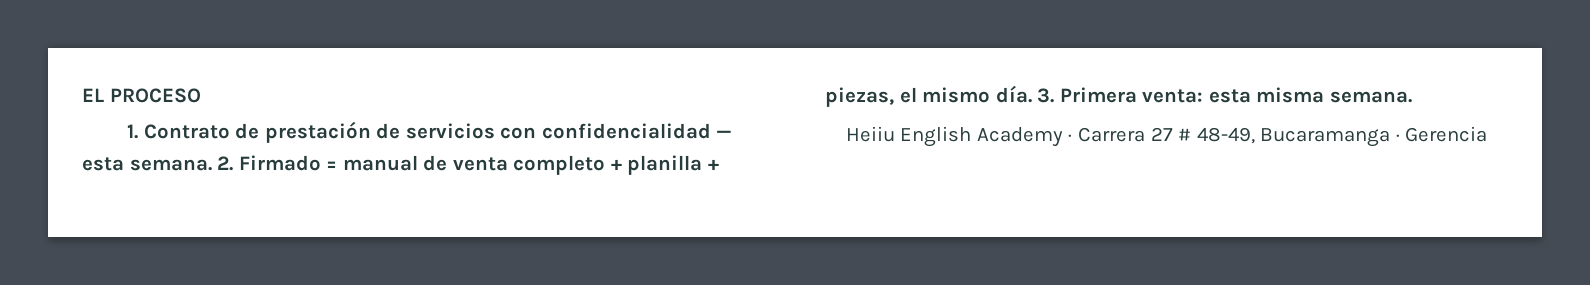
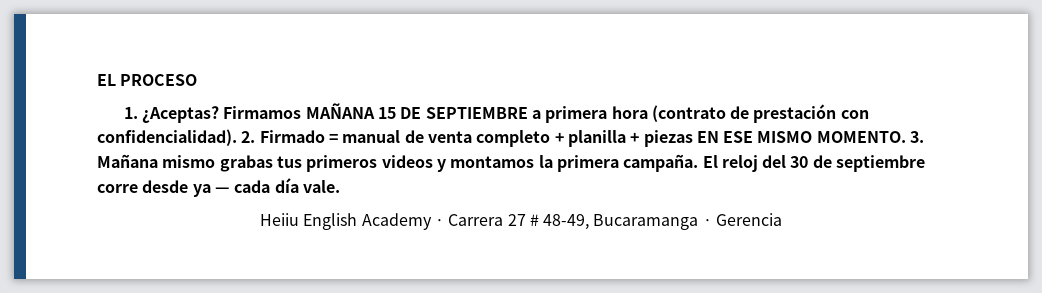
- 1. Contrato de prestación de servicios con confidencialidad — esta semana.
+ 1. ¿Aceptas? Firmamos MAÑANA 15 DE SEPTIEMBRE a primera hora (contrato de prestación con confidencialidad).
- 2. Firmado = manual de venta completo + planilla + piezas, el mismo día. 3. Primera venta: esta misma semana.
+ 2. Firmado = manual de venta completo + planilla + piezas EN ESE MISMO MOMENTO. 3. Mañana mismo grabas tus primeros videos y montamos la primera campaña. El reloj del 30 de septiembre corre desde ya — cada día vale.

